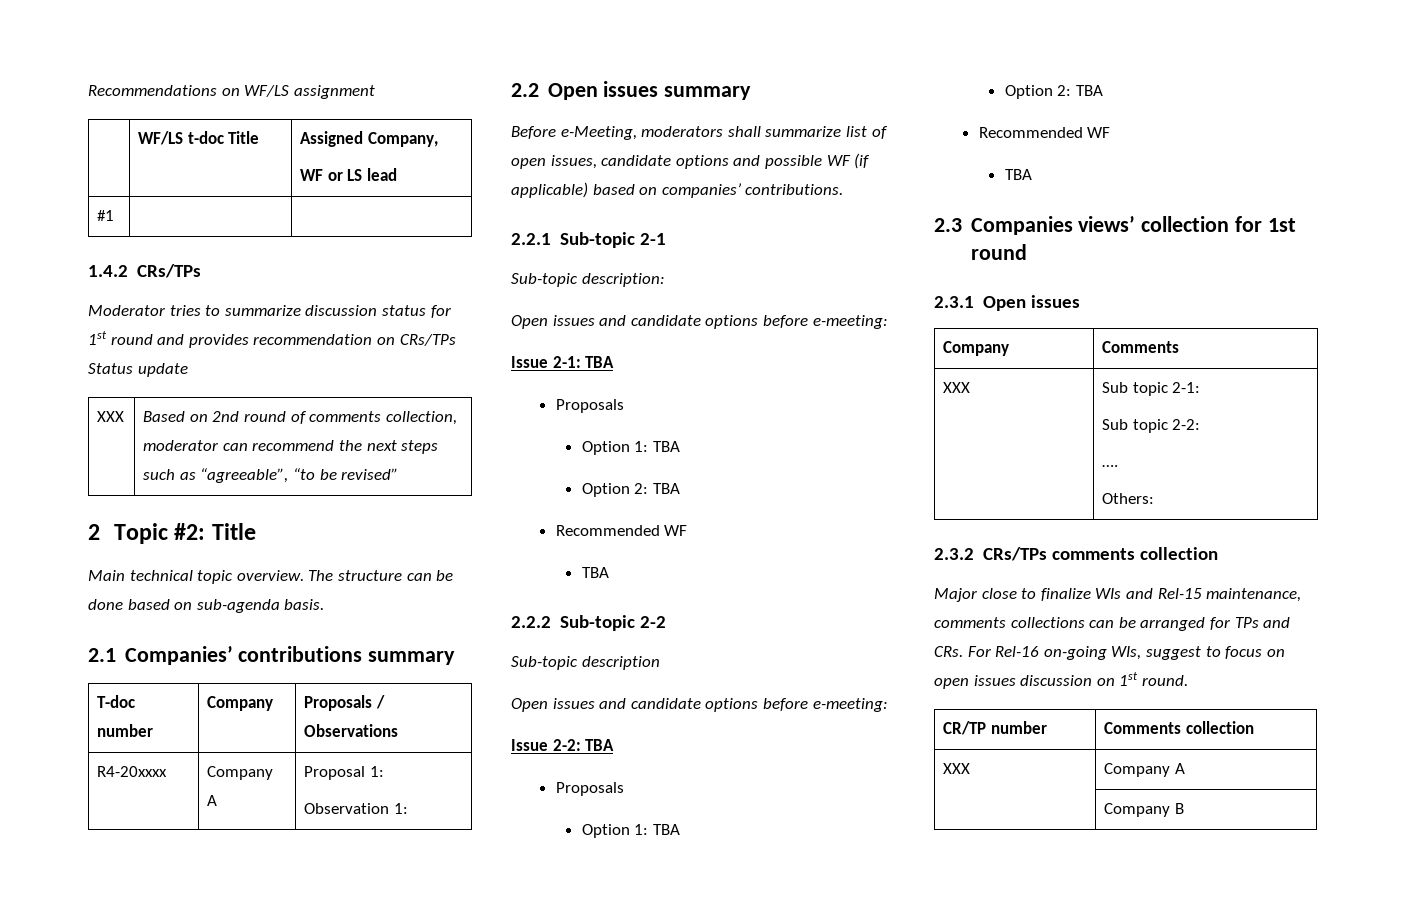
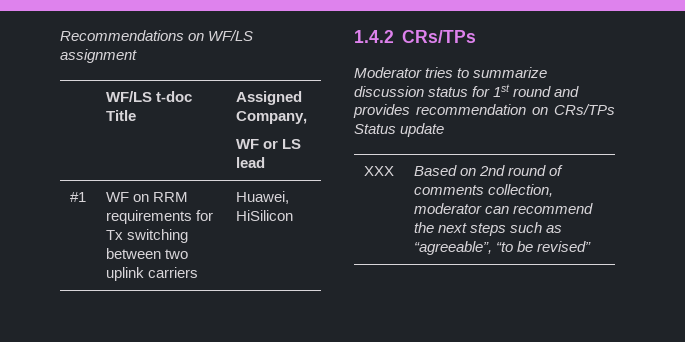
- #1 | |
+ #1 | WF on RRM requirements for Tx switching between two uplink carriers | Huawei, HiSilicon
- 2 Topic #2: Title
- Main technical topic overview. The structure can be done based on sub-agenda basis.
- 2.1 Companies’ contributions summary
- T-doc number | Company | Proposals / Observations
- R4-20xxxx | Company A | Proposal 1:
- Observation 1:
- 2.2 Open issues summary
- Before e-Meeting, moderators shall summarize list of open issues, candidate options and possible WF (if applicable) based on companies’ contributions.
- 2.2.1 Sub-topic 2-1
- Sub-topic description:
- Open issues and candidate options before e-meeting:
- Issue 2-1: TBA
- Proposals
- Option 1: TBA
- Option 2: TBA
- Recommended WF
- TBA
- 2.2.2 Sub-topic 2-2
- Sub-topic description
- Open issues and candidate options before e-meeting:
- Issue 2-2: TBA
- Proposals
- Option 1: TBA
- Option 2: TBA
- Recommended WF
- TBA
- 2.3 Companies views’ collection for 1st round
- 2.3.1 Open issues
- Company | Comments
- XXX | Sub topic 2-1:
- Sub topic 2-2:
- ….
- Others:
- 2.3.2 CRs/TPs comments collection
- Major close to finalize WIs and Rel-15 maintenance, comments collections can be arranged for TPs and CRs. For Rel-16 on-going WIs, suggest to focus on open issues discussion on 1st round.
- CR/TP number | Comments collection
- XXX | Company A
- | Company B

